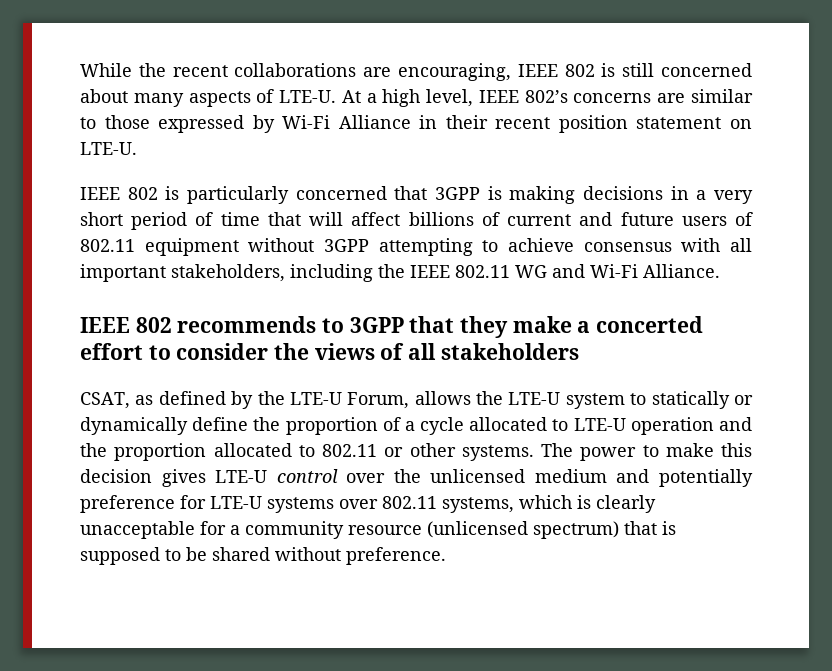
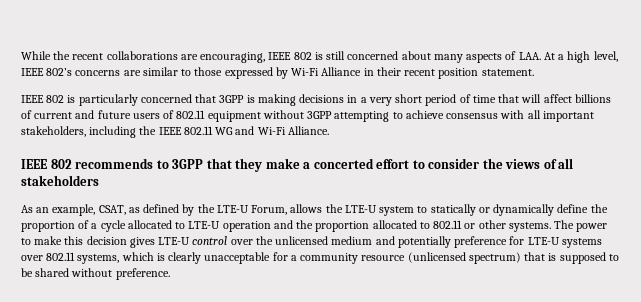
- While the recent collaborations are encouraging, IEEE 802 is still concerned about many aspects of LTE-U. At a high level, IEEE 802’s concerns are similar to those expressed by Wi-Fi Alliance in their recent position statement on LTE-U.
+ While the recent collaborations are encouraging, IEEE 802 is still concerned about many aspects of LAA. At a high level, IEEE 802’s concerns are similar to those expressed by Wi-Fi Alliance in their recent position statement.
- CSAT, as defined by the LTE-U Forum, allows the LTE-U system to statically or dynamically define the proportion of a cycle allocated to LTE-U operation and the proportion allocated to 802.11 or other systems.
+ As an example, CSAT, as defined by the LTE-U Forum, allows the LTE-U system to statically or dynamically define the proportion of a cycle allocated to LTE-U operation and the proportion allocated to 802.11 or other systems.

